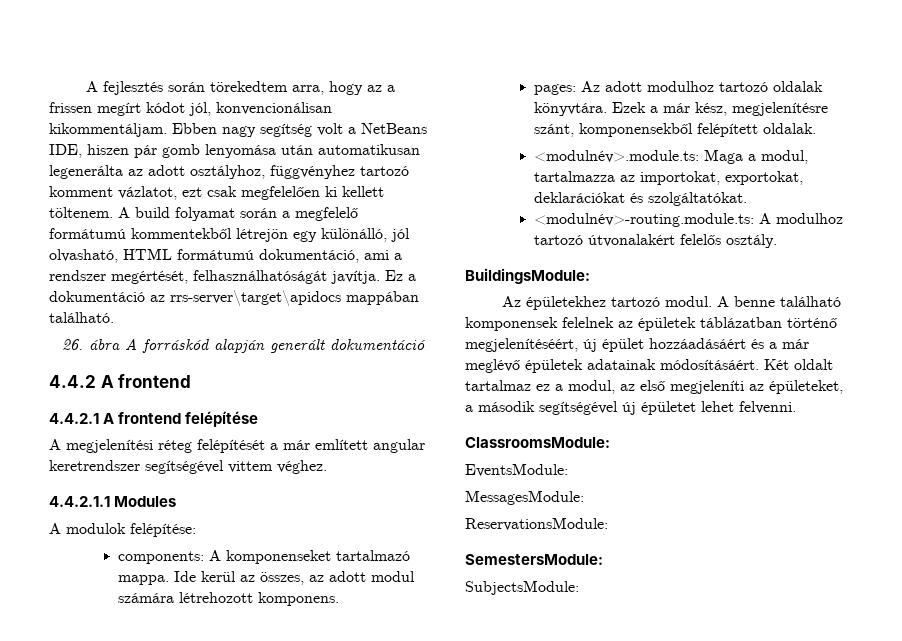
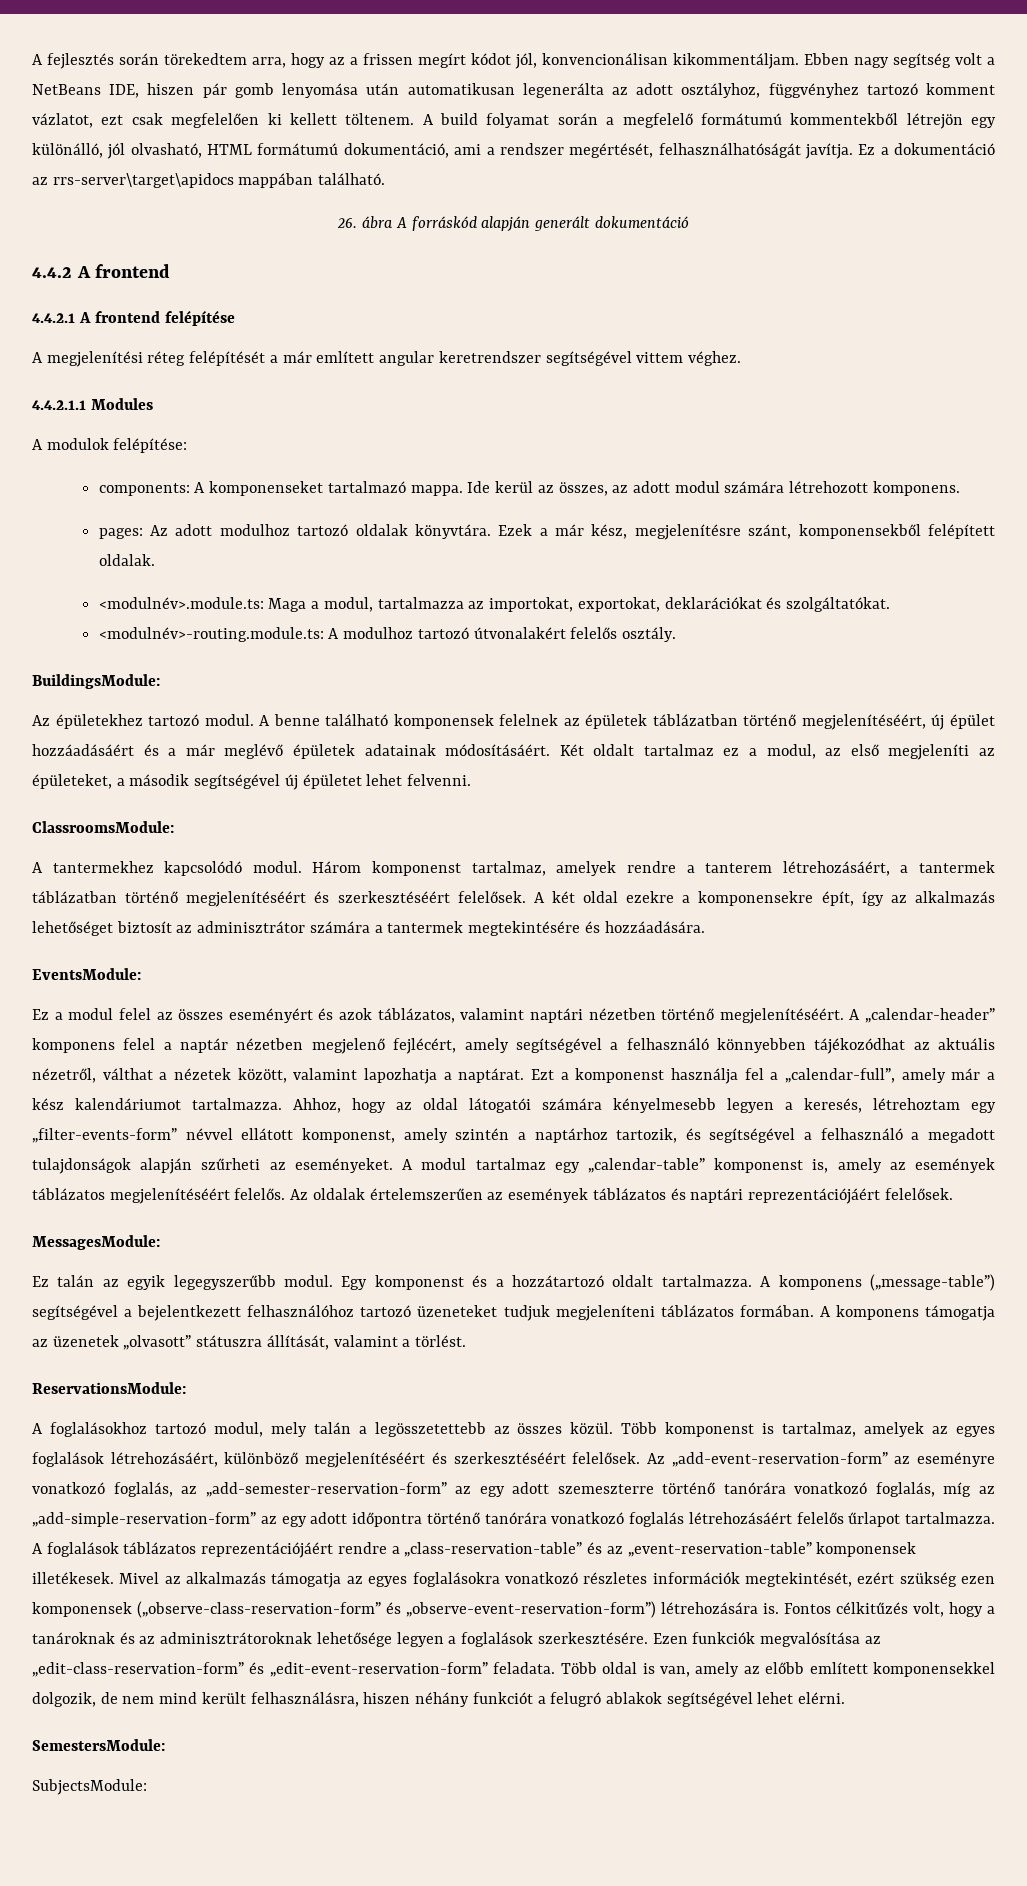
+ A tantermekhez kapcsolódó modul. Három komponenst tartalmaz, amelyek rendre a tanterem létrehozásáért, a tantermek táblázatban történő megjelenítéséért és szerkesztéséért felelősek. A két oldal ezekre a komponensekre épít, így az alkalmazás lehetőséget biztosít az adminisztrátor számára a tantermek megtekintésére és hozzáadására.
  EventsModule:
+ Ez a modul felel az összes eseményért és azok táblázatos, valamint naptári nézetben történő megjelenítéséért. A „calendar-header” komponens felel a naptár nézetben megjelenő fejlécért, amely segítségével a felhasználó könnyebben tájékozódhat az aktuális nézetről, válthat a nézetek között, valamint lapozhatja a naptárat. Ezt a komponenst használja fel a „calendar-full”, amely már a kész kalendáriumot tartalmazza. Ahhoz, hogy az oldal látogatói számára kényelmesebb legyen a keresés, létrehoztam egy „filter-events-form” névvel ellátott komponenst, amely szintén a naptárhoz tartozik, és segítségével a felhasználó a megadott tulajdonságok alapján szűrheti az eseményeket. A modul tartalmaz egy „calendar-table” komponenst is, amely az események táblázatos megjelenítéséért felelős. Az oldalak értelemszerűen az események táblázatos és naptári reprezentációjáért felelősek.
  MessagesModule:
+ Ez talán az egyik legegyszerűbb modul. Egy komponenst és a hozzátartozó oldalt tartalmazza. A komponens („message-table”) segítségével a bejelentkezett felhasználóhoz tartozó üzeneteket tudjuk megjeleníteni táblázatos formában. A komponens támogatja az üzenetek „olvasott” státuszra állítását, valamint a törlést.
  ReservationsModule:
+ A foglalásokhoz tartozó modul, mely talán a legösszetettebb az összes közül. Több komponenst is tartalmaz, amelyek az egyes foglalások létrehozásáért, különböző megjelenítéséért és szerkesztéséért felelősek. Az „add-event-reservation-form” az eseményre vonatkozó foglalás, az „add-semester-reservation-form” az egy adott szemeszterre történő tanórára vonatkozó foglalás, míg az „add-simple-reservation-form” az egy adott időpontra történő tanórára vonatkozó foglalás létrehozásáért felelős űrlapot tartalmazza. A foglalások táblázatos reprezentációjáért rendre a „class-reservation-table” és az „event-reservation-table” komponensek illetékesek. Mivel az alkalmazás támogatja az egyes foglalásokra vonatkozó részletes információk megtekintését, ezért szükség ezen komponensek („observe-class-reservation-form” és „observe-event-reservation-form”) létrehozására is. Fontos célkitűzés volt, hogy a tanároknak és az adminisztrátoroknak lehetősége legyen a foglalások szerkesztésére. Ezen funkciók megvalósítása az „edit-class-reservation-form” és „edit-event-reservation-form” feladata. Több oldal is van, amely az előbb említett komponensekkel dolgozik, de nem mind került felhasználásra, hiszen néhány funkciót a felugró ablakok segítségével lehet elérni.

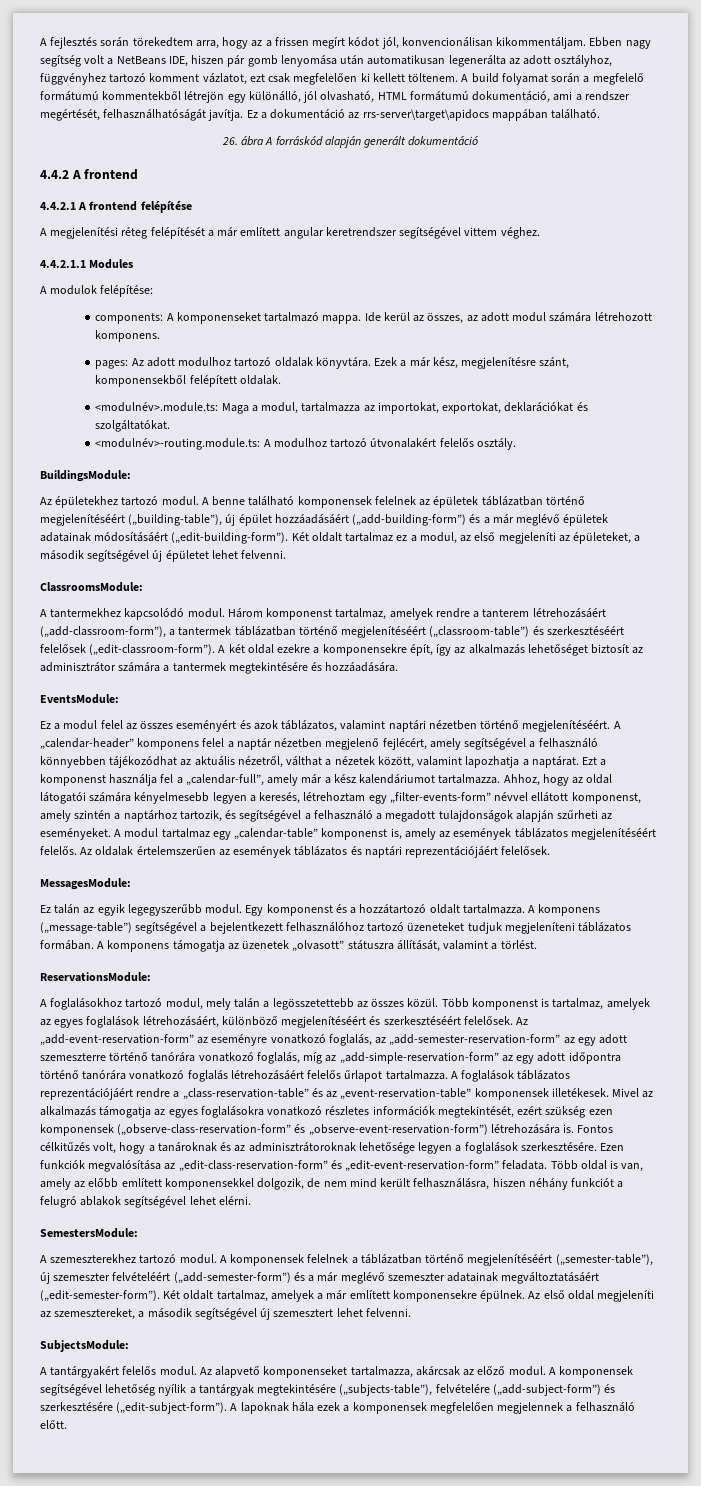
- A benne található komponensek felelnek az épületek táblázatban történő megjelenítéséért, új épület hozzáadásáért és a már meglévő épületek adatainak módosításáért.
+ A benne található komponensek felelnek az épületek táblázatban történő megjelenítéséért („building-table”), új épület hozzáadásáért („add-building-form”) és a már meglévő épületek adatainak módosításáért („edit-building-form”).
- Három komponenst tartalmaz, amelyek rendre a tanterem létrehozásáért, a tantermek táblázatban történő megjelenítéséért és szerkesztéséért felelősek.
+ Három komponenst tartalmaz, amelyek rendre a tanterem létrehozásáért („add-classroom-form”), a tantermek táblázatban történő megjelenítéséért („classroom-table”) és szerkesztéséért felelősek („edit-classroom-form”).
+ A szemeszterekhez tartozó modul. A komponensek felelnek a táblázatban történő megjelenítéséért („semester-table”), új szemeszter felvételéért („add-semester-form”) és a már meglévő szemeszter adatainak megváltoztatásáért („edit-semester-form”). Két oldalt tartalmaz, amelyek a már említett komponensekre épülnek. Az első oldal megjeleníti az szemesztereket, a második segítségével új szemesztert lehet felvenni.
  SubjectsModule:
+ A tantárgyakért felelős modul. Az alapvető komponenseket tartalmazza, akárcsak az előző modul. A komponensek segítségével lehetőség nyílik a tantárgyak megtekintésére („subjects-table”), felvételére („add-subject-form”) és szerkesztésére („edit-subject-form”). A lapoknak hála ezek a komponensek megfelelően megjelennek a felhasználó előtt.

